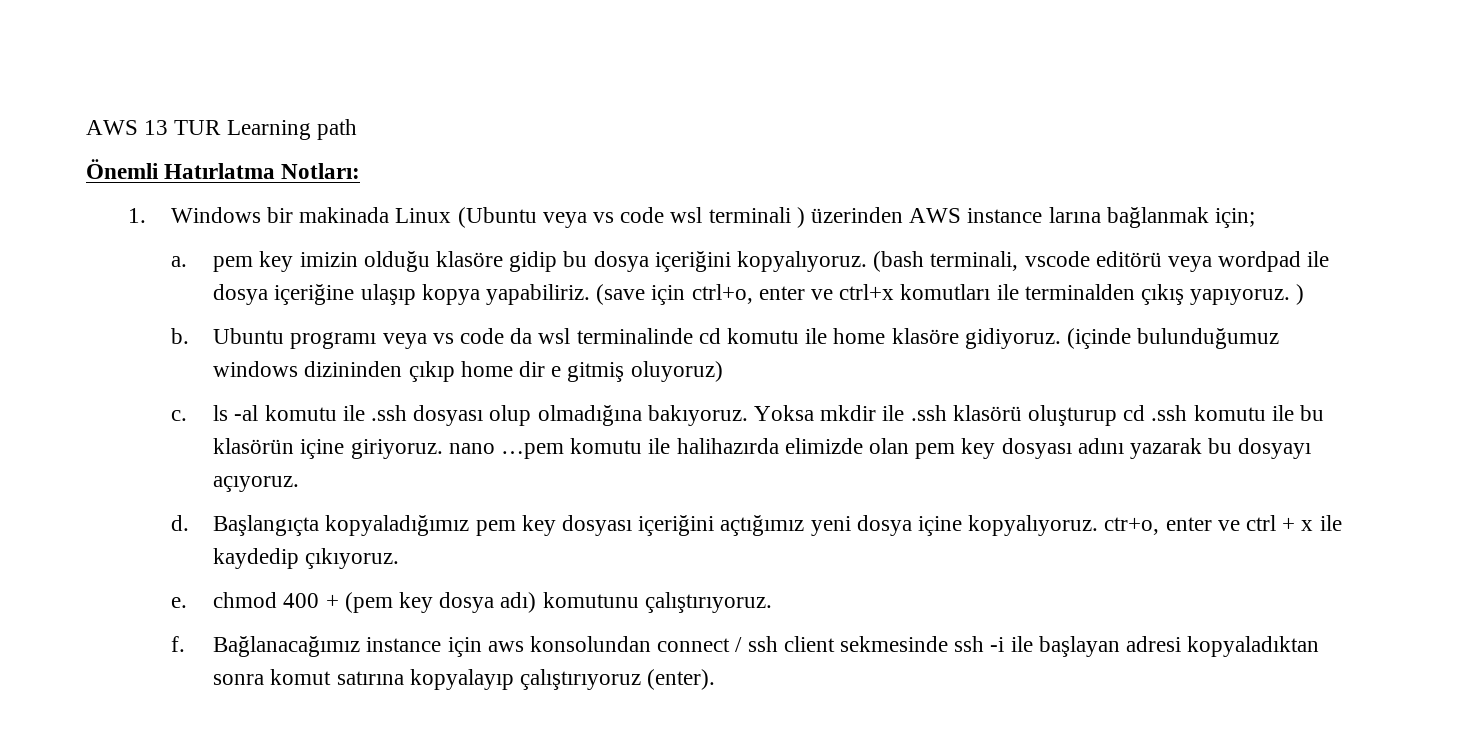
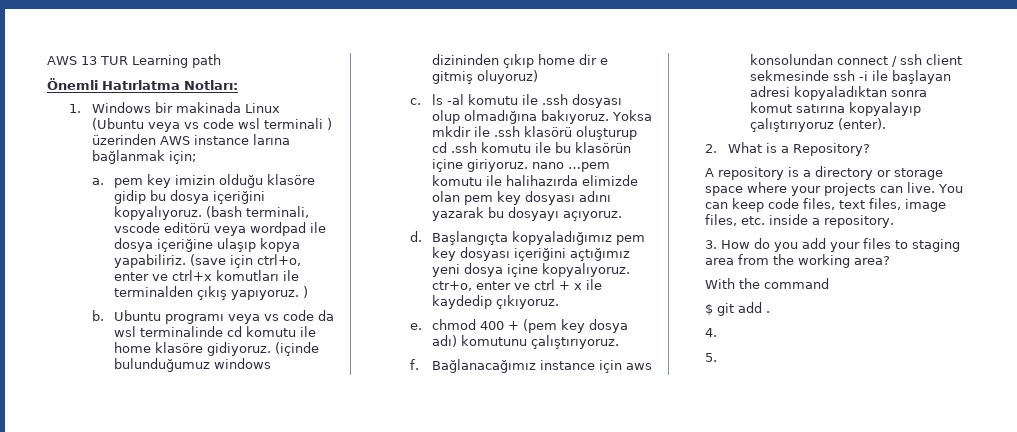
+ 2. What is a Repository?
+ A repository is a directory or storage space where your projects can live. You can keep code files, text files, image files, etc. inside a repository.
+ 3. How do you add your files to staging area from the working area?
+ With the command
+ $ git add .
+ 4.
+ 5.

